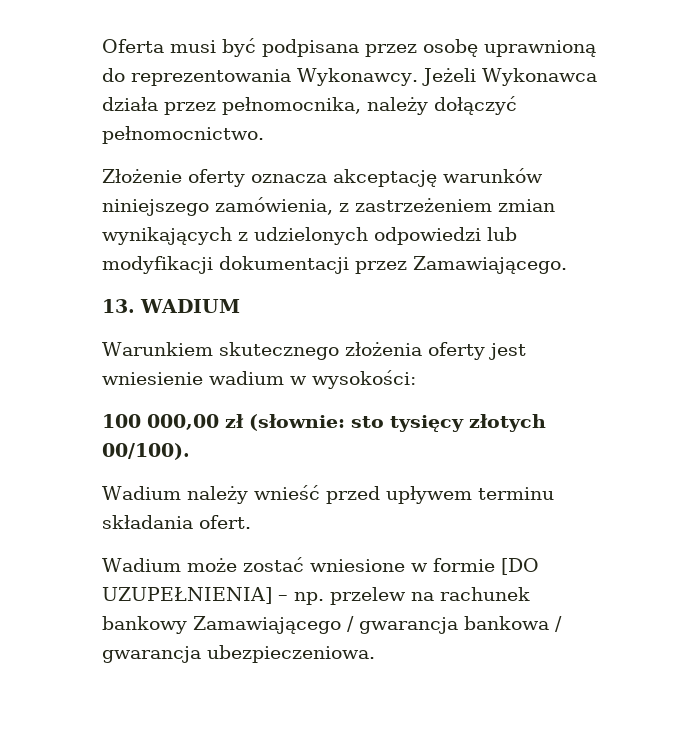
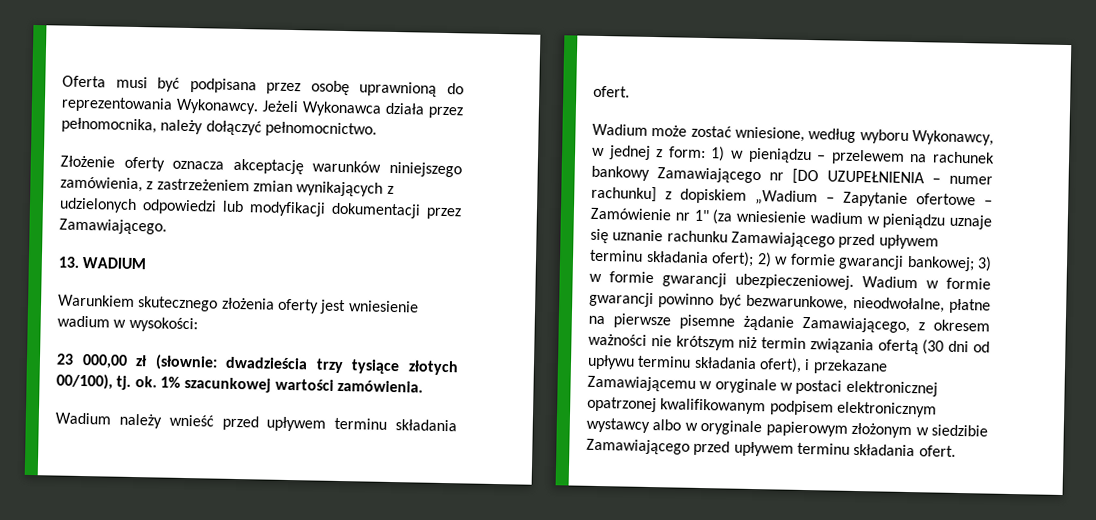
- 100 000,00 zł (słownie: sto tysięcy złotych 00/100).
+ 23 000,00 zł (słownie: dwadzieścia trzy tysiące złotych 00/100), tj. ok. 1% szacunkowej wartości zamówienia.
- Wadium może zostać wniesione w formie [DO UZUPEŁNIENIA] – np. przelew na rachunek bankowy Zamawiającego / gwarancja bankowa / gwarancja ubezpieczeniowa.
+ Wadium może zostać wniesione, według wyboru Wykonawcy, w jednej z form: 1) w pieniądzu – przelewem na rachunek bankowy Zamawiającego nr [DO UZUPEŁNIENIA – numer rachunku] z dopiskiem „Wadium – Zapytanie ofertowe – Zamówienie nr 1" (za wniesienie wadium w pieniądzu uznaje się uznanie rachunku Zamawiającego przed upływem terminu składania ofert); 2) w formie gwarancji bankowej; 3) w formie gwarancji ubezpieczeniowej. Wadium w formie gwarancji powinno być bezwarunkowe, nieodwołalne, płatne na pierwsze pisemne żądanie Zamawiającego, z okresem ważności nie krótszym niż termin związania ofertą (30 dni od upływu terminu składania ofert), i przekazane Zamawiającemu w oryginale w postaci elektronicznej opatrzonej kwalifikowanym podpisem elektronicznym wystawcy albo w oryginale papierowym złożonym w siedzibie Zamawiającego przed upływem terminu składania ofert.

